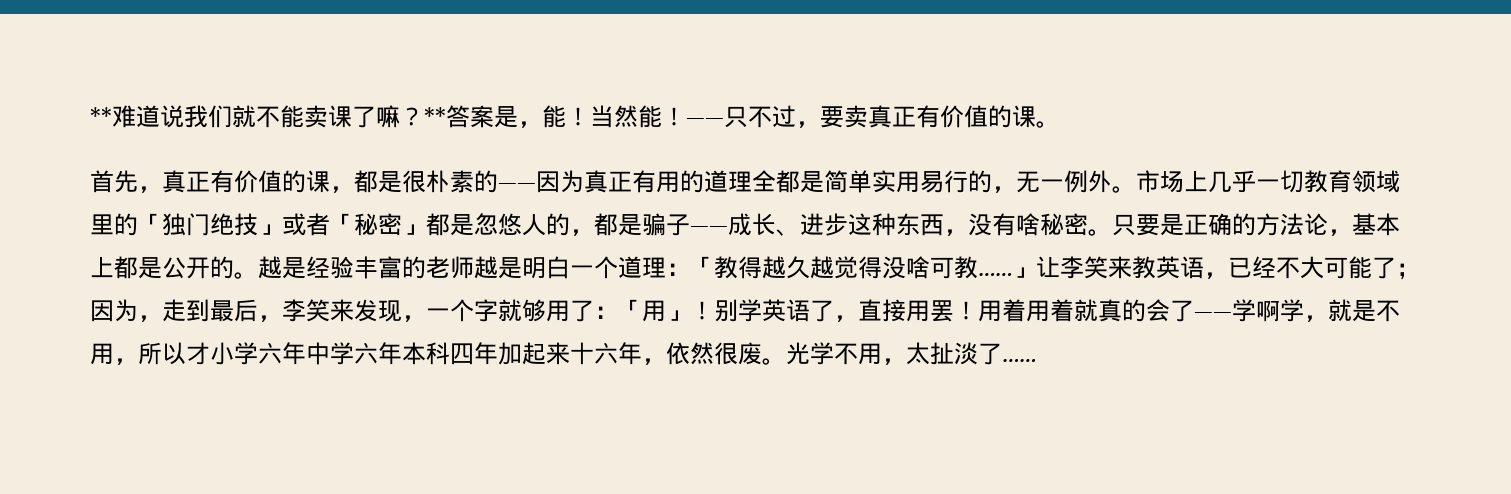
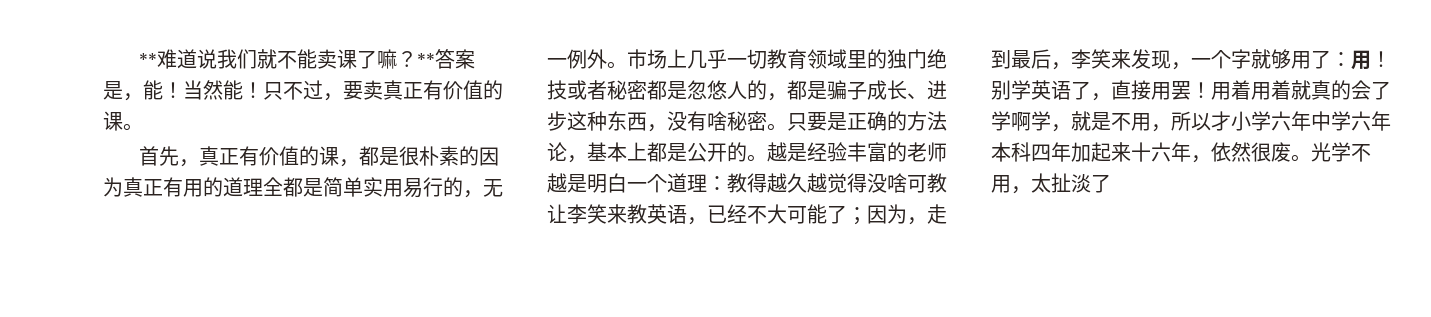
- ——只不过，要卖真正有价值的课。
+ 只不过，要卖真正有价值的课。
- 首先，真正有价值的课，都是很朴素的——因为真正有用的道理全都是简单实用易行的，无一例外。
+ 首先，真正有价值的课，都是很朴素的因为真正有用的道理全都是简单实用易行的，无一例外。
- 市场上几乎一切教育领域里的「独门绝技」或者「秘密」都是忽悠人的，都是骗子——成长、进步这种东西，没有啥秘密。
+ 市场上几乎一切教育领域里的独门绝技或者秘密都是忽悠人的，都是骗子成长、进步这种东西，没有啥秘密。
- 越是经验丰富的老师越是明白一个道理：「教得越久越觉得没啥可教……」让李笑来教英语，已经不大可能了；因为，走到最后，李笑来发现，一个字就够用了：「用」！
+ 越是经验丰富的老师越是明白一个道理：教得越久越觉得没啥可教让李笑来教英语，已经不大可能了；因为，走到最后，李笑来发现，一个字就够用了：用！
- 用着用着就真的会了——学啊学，就是不用，所以才小学六年中学六年本科四年加起来十六年，依然很废。
+ 用着用着就真的会了学啊学，就是不用，所以才小学六年中学六年本科四年加起来十六年，依然很废。
- 光学不用，太扯淡了……
+ 光学不用，太扯淡了

